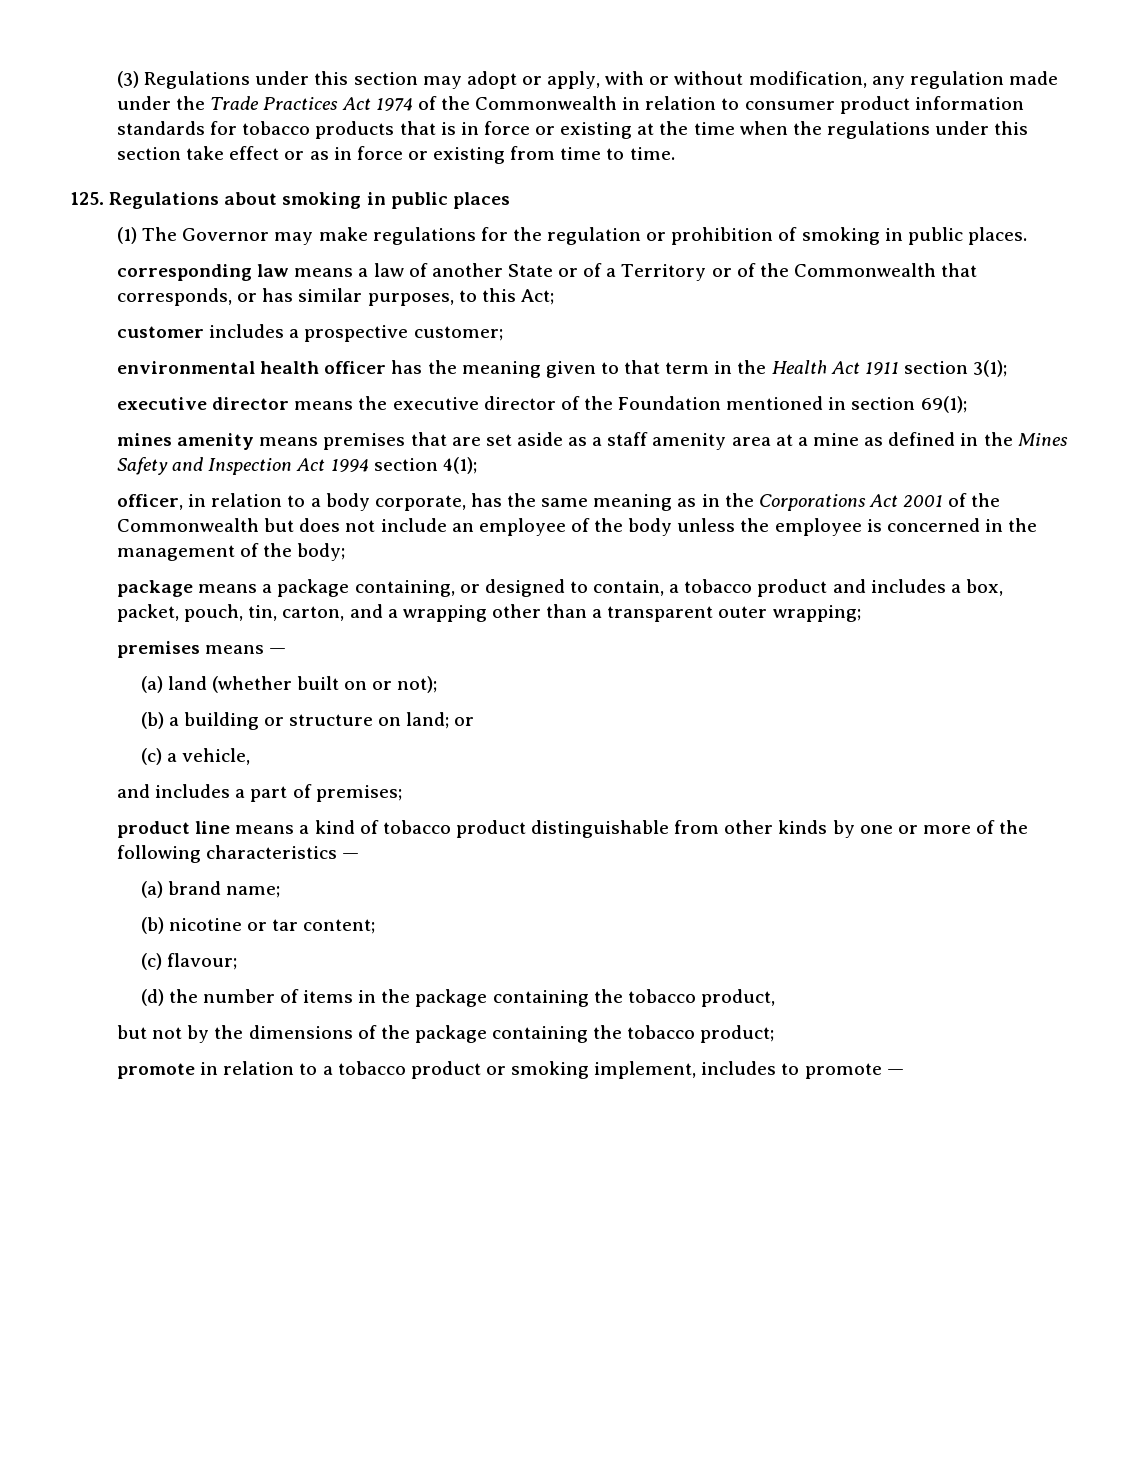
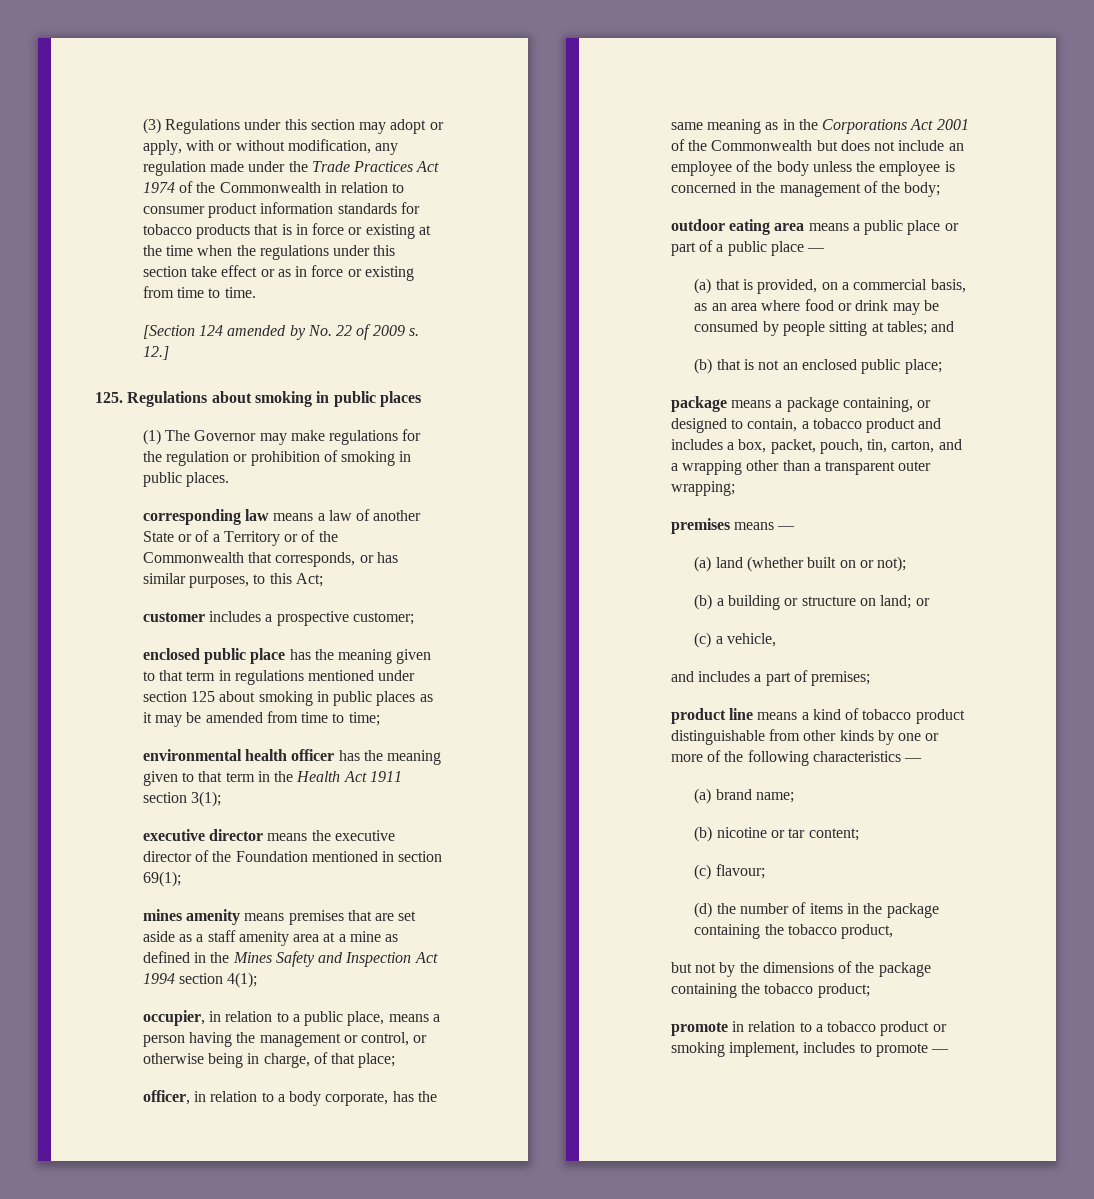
+ [Section 124 amended by No. 22 of 2009 s. 12.]
+ enclosed public place has the meaning given to that term in regulations mentioned under section 125 about smoking in public places as it may be amended from time to time;
+ occupier, in relation to a public place, means a person having the management or control, or otherwise being in charge, of that place;
+ outdoor eating area means a public place or part of a public place —
+ (a) that is provided, on a commercial basis, as an area where food or drink may be consumed by people sitting at tables; and
+ (b) that is not an enclosed public place;

